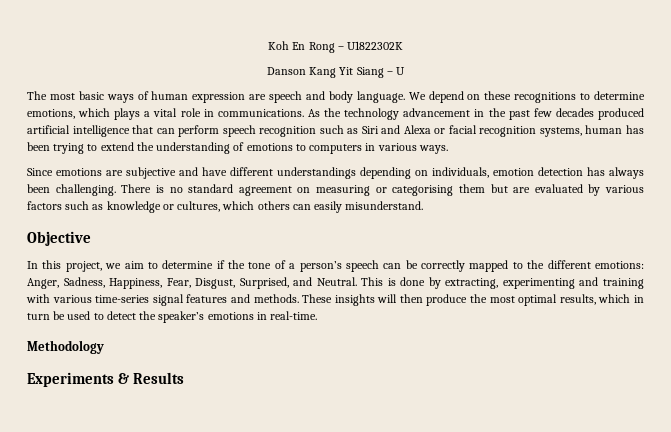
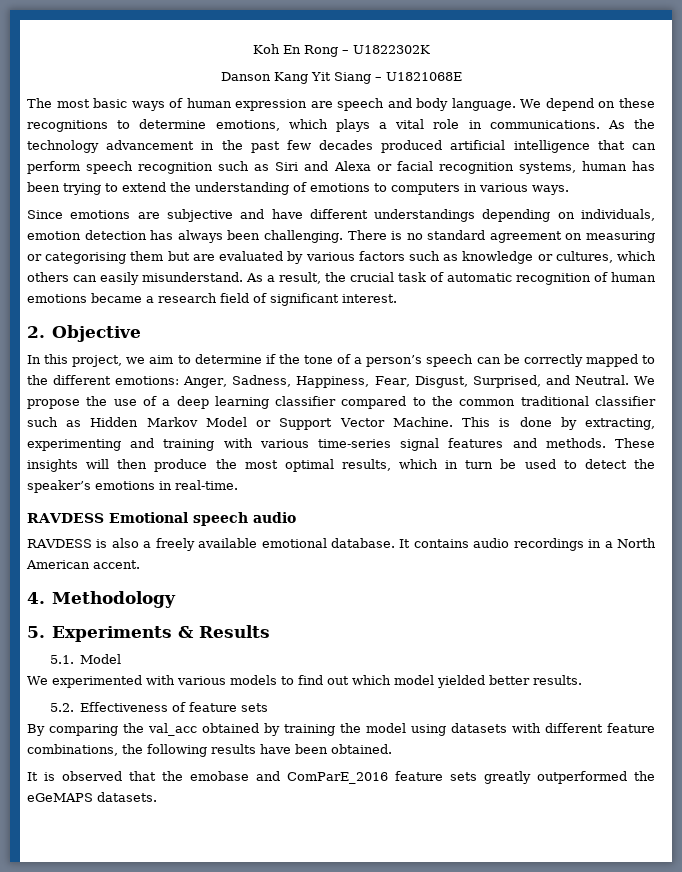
- Danson Kang Yit Siang – U
+ Danson Kang Yit Siang – U1821068E
- There is no standard agreement on measuring or categorising them but are evaluated by various factors such as knowledge or cultures, which others can easily misunderstand.
- Objective
+ There is no standard agreement on measuring or categorising them but are evaluated by various factors such as knowledge or cultures, which others can easily misunderstand. As a result, the crucial task of automatic recognition of human emotions became a research field of significant interest.
+ 2. Objective
+ We propose the use of a deep learning classifier compared to the common traditional classifier such as Hidden Markov Model or Support Vector Machine.
- Methodology
+ RAVDESS Emotional speech audio
+ RAVDESS is also a freely available emotional database. It contains audio recordings in a North American accent.
+ 4. Methodology
- Experiments & Results
+ 5. Experiments & Results
+ 5.1. Model
+ We experimented with various models to find out which model yielded better results.
+ 5.2. Effectiveness of feature sets
+ By comparing the val_acc obtained by training the model using datasets with different feature combinations, the following results have been obtained.
+ It is observed that the emobase and ComParE_2016 feature sets greatly outperformed the eGeMAPS datasets.

